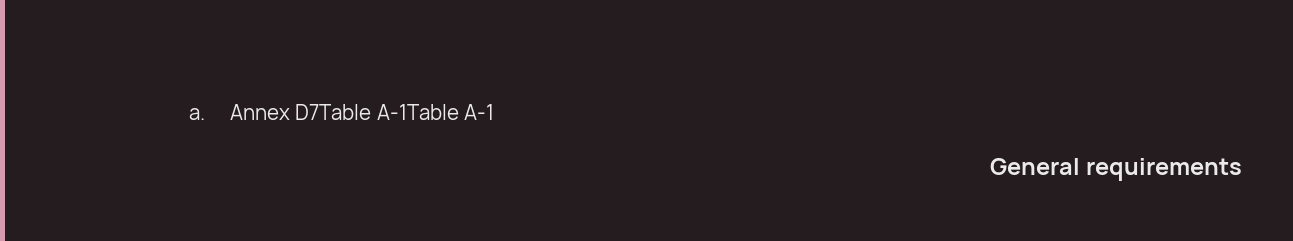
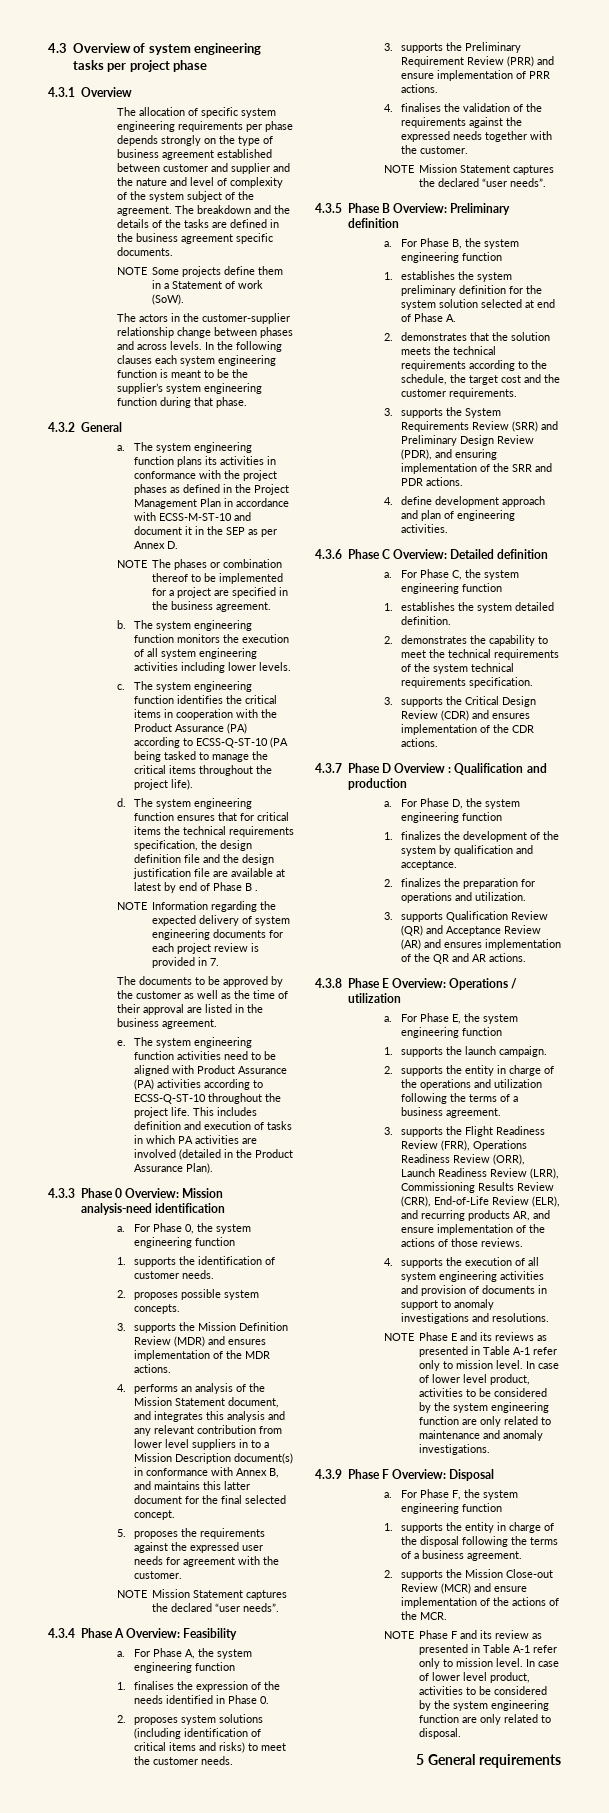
- a. Annex D7Table A-1Table A-1
- General requirements
+ 4.3 Overview of system engineering tasks per project phase
+ 4.3.1 Overview
+ The allocation of specific system engineering requirements per phase depends strongly on the type of business agreement established between customer and supplier and the nature and level of complexity of the system subject of the agreement. The breakdown and the details of the tasks are defined in the business agreement specific documents.
+ NOTE Some projects define them in a Statement of work (SoW).
+ The actors in the customer-supplier relationship change between phases and across levels. In the following clauses each system engineering function is meant to be the supplier’s system engineering function during that phase.
+ 4.3.2 General
+ a. The system engineering function plans its activities in conformance with the project phases as defined in the Project Management Plan in accordance with ECSS-M-ST-10 and document it in the SEP as per Annex D.
+ NOTE The phases or combination thereof to be implemented for a project are specified in the business agreement.
+ b. The system engineering function monitors the execution of all system engineering activities including lower levels.
+ c. The system engineering function identifies the critical items in cooperation with the Product Assurance (PA) according to ECSS-Q-ST-10 (PA being tasked to manage the critical items throughout the project life).
+ d. The system engineering function ensures that for critical items the technical requirements specification, the design definition file and the design justification file are available at latest by end of Phase B .
+ NOTE Information regarding the expected delivery of system engineering documents for each project review is provided in 7.
+ The documents to be approved by the customer as well as the time of their approval are listed in the business agreement.
+ e. The system engineering function activities need to be aligned with Product Assurance (PA) activities according to ECSS-Q-ST-10 throughout the project life. This includes definition and execution of tasks in which PA activities are involved (detailed in the Product Assurance Plan).
+ 4.3.3 Phase 0 Overview: Mission analysis-need identification
+ a. For Phase 0, the system engineering function
+ 1. supports the identification of customer needs.
+ 2. proposes possible system concepts.
+ 3. supports the Mission Definition Review (MDR) and ensures implementation of the MDR actions.
+ 4. performs an analysis of the Mission Statement document, and integrates this analysis and any relevant contribution from lower level suppliers in to a Mission Description document(s) in conformance with Annex B, and maintains this latter document for the final selected concept.
+ 5. proposes the requirements against the expressed user needs for agreement with the customer.
+ NOTE Mission Statement captures the declared “user needs”.
+ 4.3.4 Phase A Overview: Feasibility
+ a. For Phase A, the system engineering function
+ 1. finalises the expression of the needs identified in Phase 0.
+ 2. proposes system solutions (including identification of critical items and risks) to meet the customer needs.
+ 3. supports the Preliminary Requirement Review (PRR) and ensure implementation of PRR actions.
+ 4. finalises the validation of the requirements against the expressed needs together with the customer.
+ NOTE Mission Statement captures the declared “user needs”.
+ 4.3.5 Phase B Overview: Preliminary definition
+ a. For Phase B, the system engineering function
+ 1. establishes the system preliminary definition for the system solution selected at end of Phase A.
+ 2. demonstrates that the solution meets the technical requirements according to the schedule, the target cost and the customer requirements.
+ 3. supports the System Requirements Review (SRR) and Preliminary Design Review (PDR), and ensuring implementation of the SRR and PDR actions.
+ 4. define development approach and plan of engineering activities.
+ 4.3.6 Phase C Overview: Detailed definition
+ a. For Phase C, the system engineering function
+ 1. establishes the system detailed definition.
+ 2. demonstrates the capability to meet the technical requirements of the system technical requirements specification.
+ 3. supports the Critical Design Review (CDR) and ensures implementation of the CDR actions.
+ 4.3.7 Phase D Overview : Qualification and production
+ a. For Phase D, the system engineering function
+ 1. finalizes the development of the system by qualification and acceptance.
+ 2. finalizes the preparation for operations and utilization.
+ 3. supports Qualification Review (QR) and Acceptance Review (AR) and ensures implementation of the QR and AR actions.
+ 4.3.8 Phase E Overview: Operations / utilization
+ a. For Phase E, the system engineering function
+ 1. supports the launch campaign.
+ 2. supports the entity in charge of the operations and utilization following the terms of a business agreement.
+ 3. supports the Flight Readiness Review (FRR), Operations Readiness Review (ORR), Launch Readiness Review (LRR), Commissioning Results Review (CRR), End-of-Life Review (ELR), and recurring products AR, and ensure implementation of the actions of those reviews.
+ 4. supports the execution of all system engineering activities and provision of documents in support to anomaly investigations and resolutions.
+ NOTE Phase E and its reviews as presented in Table A-1 refer only to mission level. In case of lower level product, activities to be considered by the system engineering function are only related to maintenance and anomaly investigations.
+ 4.3.9 Phase F Overview: Disposal
+ a. For Phase F, the system engineering function
+ 1. supports the entity in charge of the disposal following the terms of a business agreement.
+ 2. supports the Mission Close-out Review (MCR) and ensure implementation of the actions of the MCR.
+ NOTE Phase F and its review as presented in Table A-1 refer only to mission level. In case of lower level product, activities to be considered by the system engineering function are only related to disposal.
+ 5 General requirements

